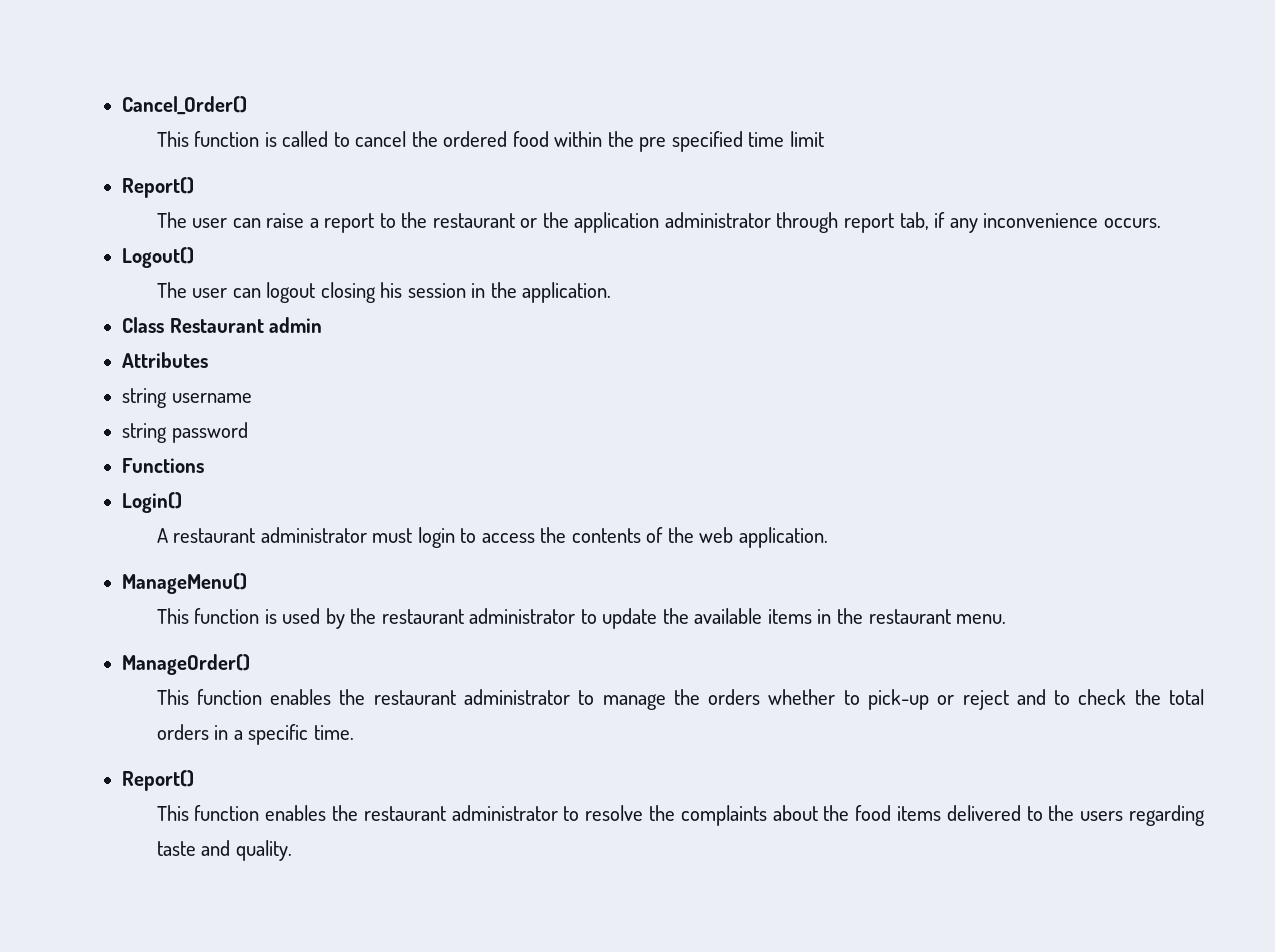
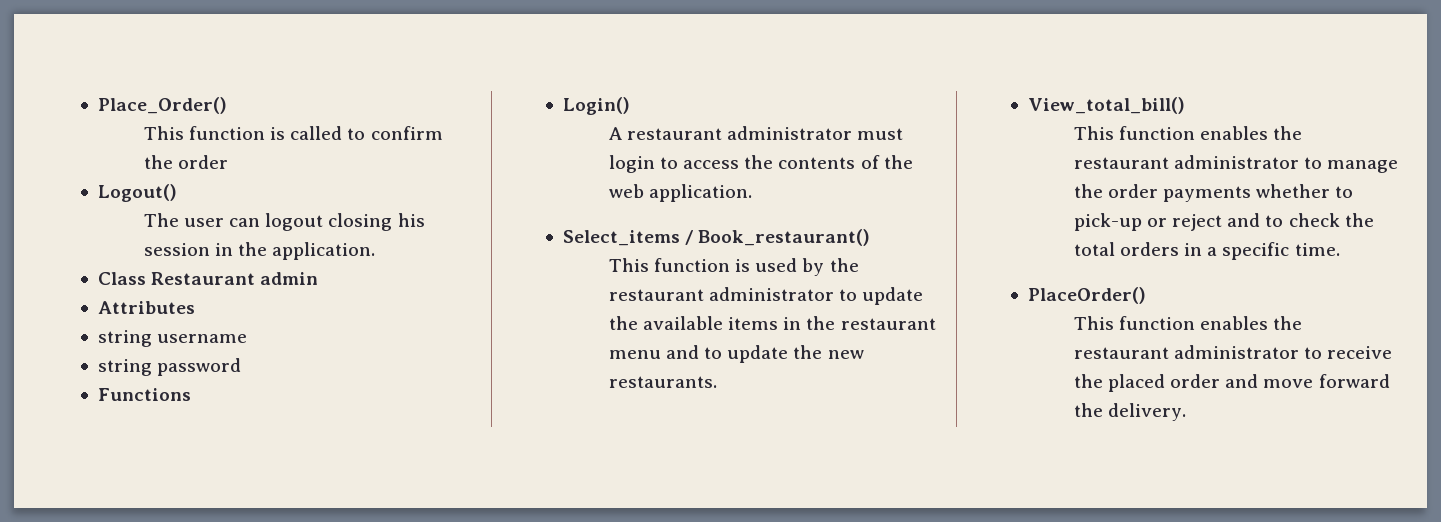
- Cancel_Order()
+ Place_Order()
- This function is called to cancel the ordered food within the pre specified time limit
- Report()
- The user can raise a report to the restaurant or the application administrator through report tab, if any inconvenience occurs.
+ This function is called to confirm the order
- ManageMenu()
+ Select_items / Book_restaurant()
- This function is used by the restaurant administrator to update the available items in the restaurant menu.
- ManageOrder()
+ This function is used by the restaurant administrator to update the available items in the restaurant menu and to update the new restaurants.
+ View_total_bill()
- This function enables the restaurant administrator to manage the orders whether to pick-up or reject and to check the total orders in a specific time.
- Report()
- This function enables the restaurant administrator to resolve the complaints about the food items delivered to the users regarding taste and quality.
+ This function enables the restaurant administrator to manage the order payments whether to pick-up or reject and to check the total orders in a specific time.
+ PlaceOrder()
+ This function enables the restaurant administrator to receive the placed order and move forward the delivery.

